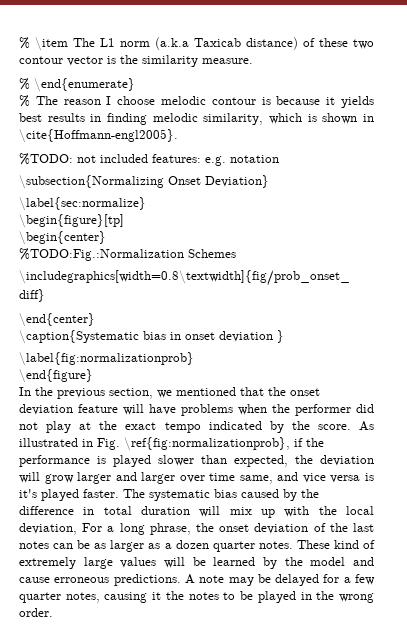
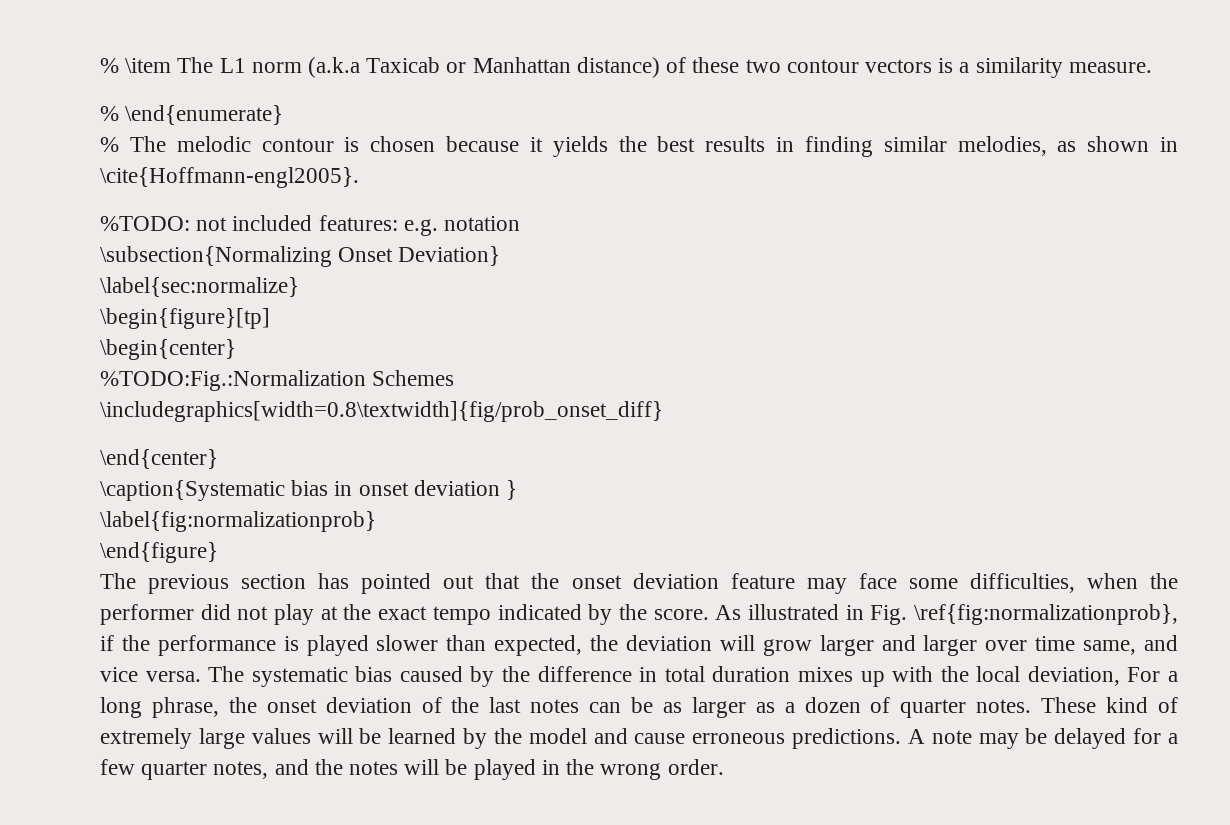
- % \item The L1 norm (a.k.a Taxicab distance) of these two contour vector is the similarity measure.
+ % \item The L1 norm (a.k.a Taxicab or Manhattan distance) of these two contour vectors is a similarity measure.
- % The reason I choose melodic contour is because it yields best results in finding melodic similarity, which is shown in \cite{Hoffmann-engl2005}.
+ % The melodic contour is chosen because it yields the best results in finding similar melodies, as shown in \cite{Hoffmann-engl2005}.
- In the previous section, we mentioned that the onset deviation feature will have problems when the performer did not play at the exact tempo indicated by the score.
+ The previous section has pointed out that the onset deviation feature may face some difficulties, when the performer did not play at the exact tempo indicated by the score.
- As illustrated in Fig. \ref{fig:normalizationprob}, if the performance is played slower than expected, the deviation will grow larger and larger over time same, and vice versa is it's played faster.
+ As illustrated in Fig. \ref{fig:normalizationprob}, if the performance is played slower than expected, the deviation will grow larger and larger over time same, and vice versa.
- The systematic bias caused by the difference in total duration will mix up with the local deviation, For a long phrase, the onset deviation of the last notes can be as larger as a dozen quarter notes.
+ The systematic bias caused by the difference in total duration mixes up with the local deviation, For a long phrase, the onset deviation of the last notes can be as larger as a dozen of quarter notes.
- A note may be delayed for a few quarter notes, causing it the notes to be played in the wrong order.
+ A note may be delayed for a few quarter notes, and the notes will be played in the wrong order.

